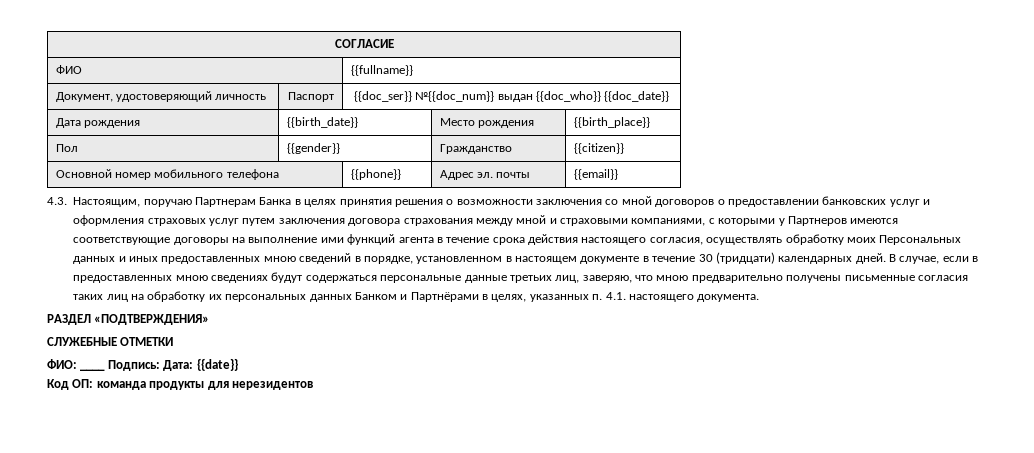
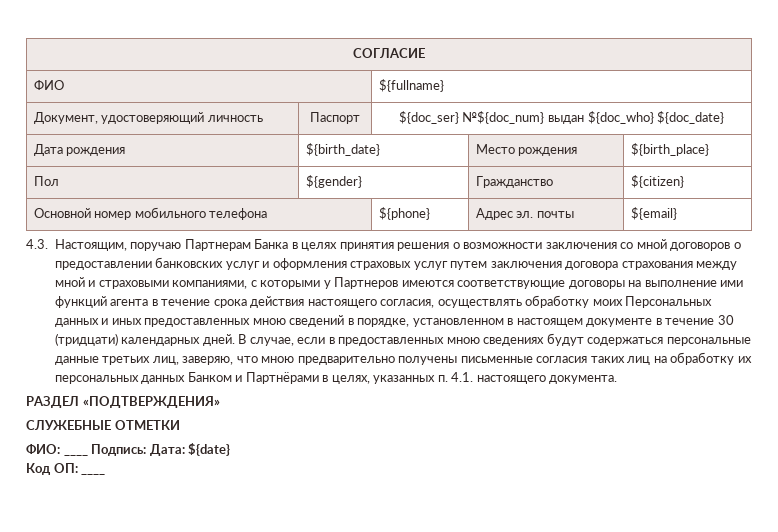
- ФИО | {{fullname}}
+ ФИО | ${fullname}
- Документ, удостоверяющий личность | Паспорт | {{doc_ser}} №{{doc_num}} выдан {{doc_who}} {{doc_date}}
+ Документ, удостоверяющий личность | Паспорт | ${doc_ser} №${doc_num} выдан ${doc_who} ${doc_date}
- Дата рождения | {{birth_date}} | Место рождения | {{birth_place}}
+ Дата рождения | ${birth_date} | Место рождения | ${birth_place}
- Пол | {{gender}} | Гражданство | {{citizen}}
+ Пол | ${gender} | Гражданство | ${citizen}
- Основной номер мобильного телефона | {{phone}} | Адрес эл. почты | {{email}}
+ Основной номер мобильного телефона | ${phone} | Адрес эл. почты | ${email}
- ФИО: ____ Подпись: Дата: {{date}}
+ ФИО: ____ Подпись: Дата: ${date}
- Код ОП: команда продукты для нерезидентов
+ Код ОП: ____

